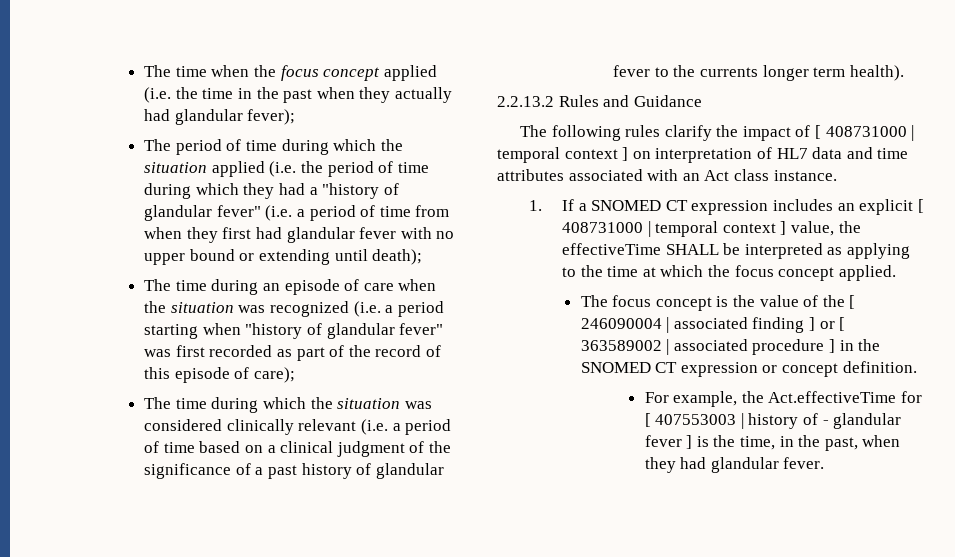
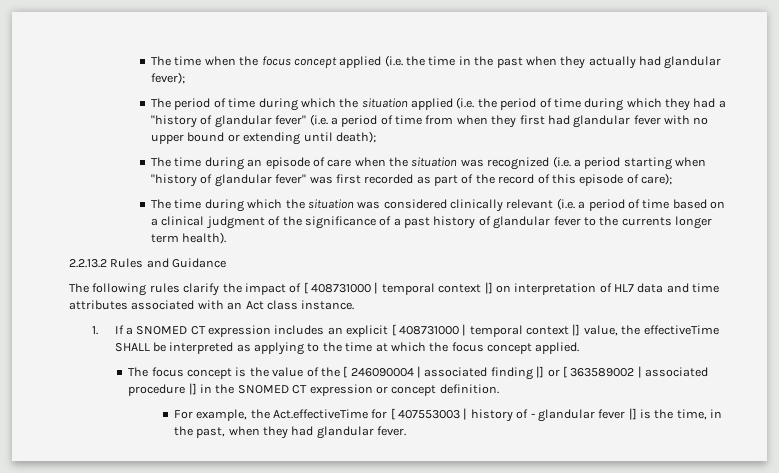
- The following rules clarify the impact of [ 408731000 | temporal context ] on interpretation of HL7 data and time attributes associated with an Act class instance.
+ The following rules clarify the impact of [ 408731000 | temporal context |] on interpretation of HL7 data and time attributes associated with an Act class instance.
- 1. If a SNOMED CT expression includes an explicit [ 408731000 | temporal context ] value, the effectiveTime SHALL be interpreted as applying to the time at which the focus concept applied.
+ 1. If a SNOMED CT expression includes an explicit [ 408731000 | temporal context |] value, the effectiveTime SHALL be interpreted as applying to the time at which the focus concept applied.
- The focus concept is the value of the [ 246090004 | associated finding ] or [ 363589002 | associated procedure ] in the SNOMED CT expression or concept definition.
+ The focus concept is the value of the [ 246090004 | associated finding |] or [ 363589002 | associated procedure |] in the SNOMED CT expression or concept definition.
- For example, the Act.effectiveTime for [ 407553003 | history of - glandular fever ] is the time, in the past, when they had glandular fever.
+ For example, the Act.effectiveTime for [ 407553003 | history of - glandular fever |] is the time, in the past, when they had glandular fever.

